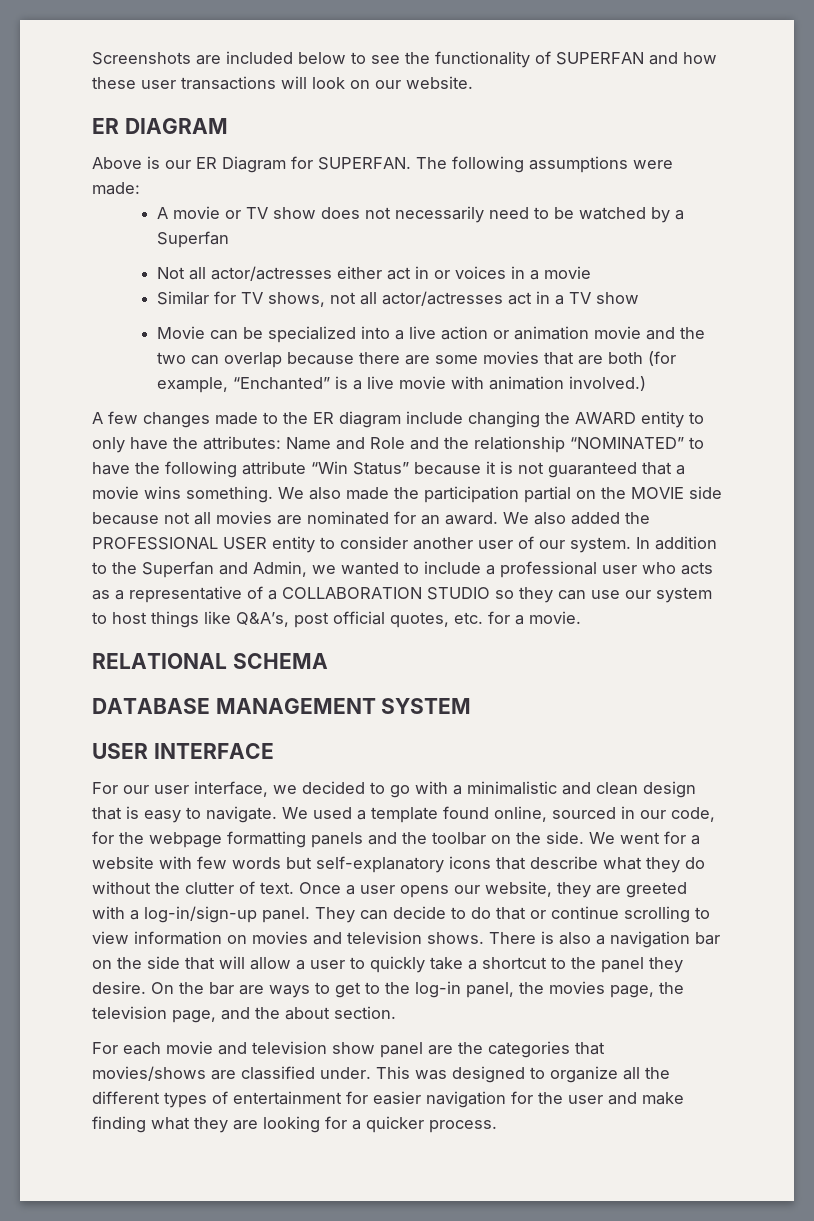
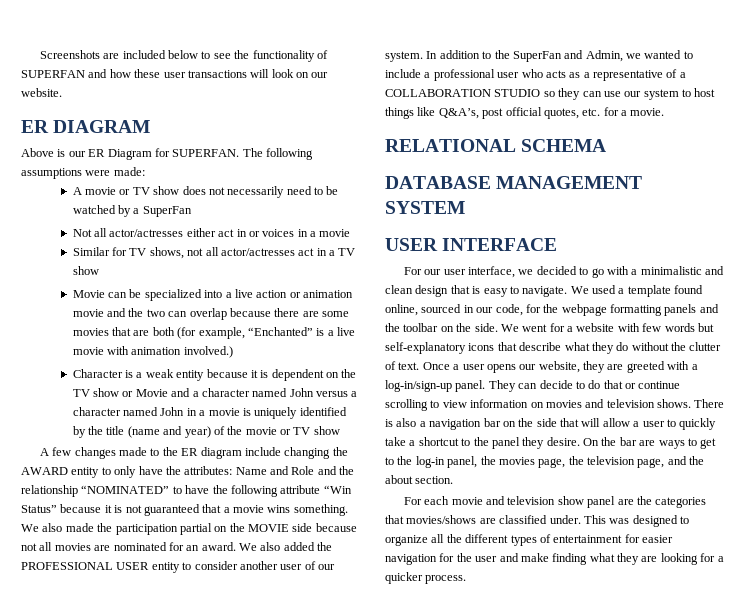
- A movie or TV show does not necessarily need to be watched by a Superfan
+ A movie or TV show does not necessarily need to be watched by a SuperFan
+ Character is a weak entity because it is dependent on the TV show or Movie and a character named John versus a character named John in a movie is uniquely identified by the title (name and year) of the movie or TV show
- In addition to the Superfan and Admin, we wanted to include a professional user who acts as a representative of a COLLABORATION STUDIO so they can use our system to host things like Q&A’s, post official quotes, etc. for a movie.
+ In addition to the SuperFan and Admin, we wanted to include a professional user who acts as a representative of a COLLABORATION STUDIO so they can use our system to host things like Q&A’s, post official quotes, etc. for a movie.

